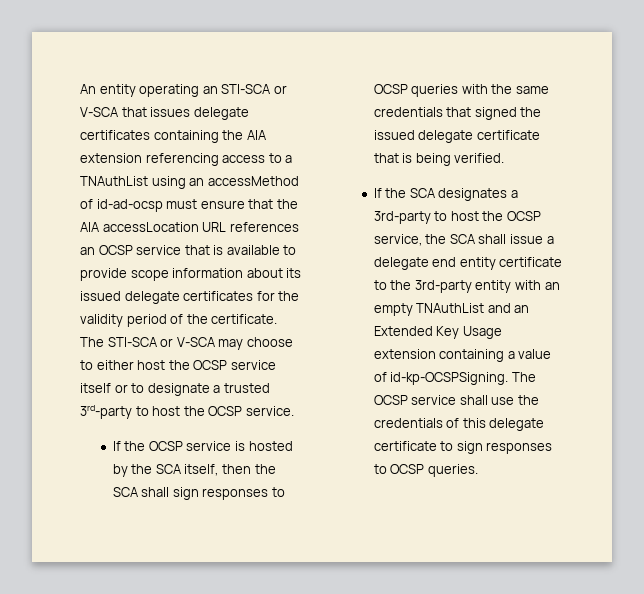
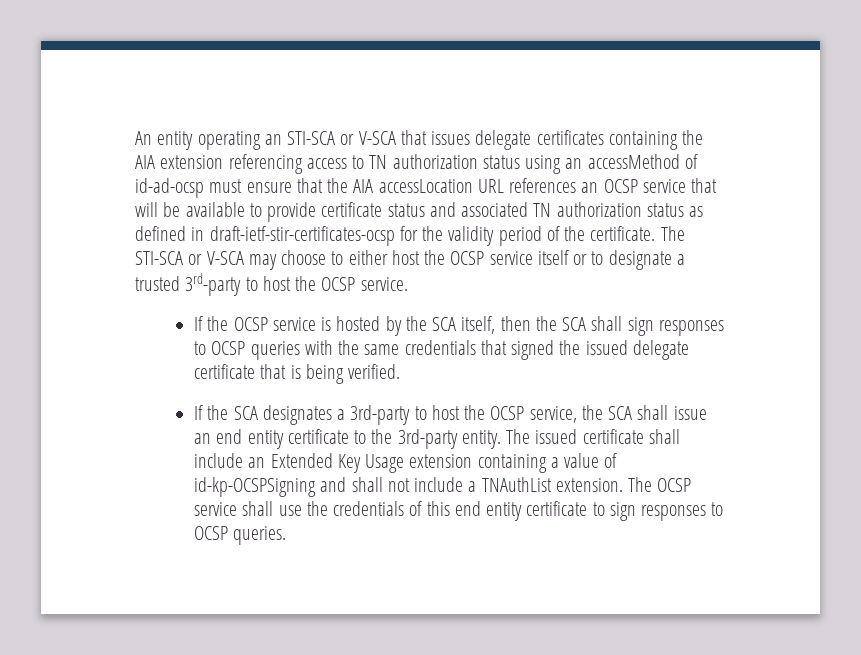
- An entity operating an STI-SCA or V-SCA that issues delegate certificates containing the AIA extension referencing access to a TNAuthList using an accessMethod of id-ad-ocsp must ensure that the AIA accessLocation URL references an OCSP service that is available to provide scope information about its issued delegate certificates for the validity period of the certificate.
+ An entity operating an STI-SCA or V-SCA that issues delegate certificates containing the AIA extension referencing access to TN authorization status using an accessMethod of id-ad-ocsp must ensure that the AIA accessLocation URL references an OCSP service that will be available to provide certificate status and associated TN authorization status as defined in draft-ietf-stir-certificates-ocsp for the validity period of the certificate.
- If the SCA designates a 3rd-party to host the OCSP service, the SCA shall issue a delegate end entity certificate to the 3rd-party entity with an empty TNAuthList and an Extended Key Usage extension containing a value of id-kp-OCSPSigning.
+ If the SCA designates a 3rd-party to host the OCSP service, the SCA shall issue an end entity certificate to the 3rd-party entity. The issued certificate shall include an Extended Key Usage extension containing a value of id-kp-OCSPSigning and shall not include a TNAuthList extension.
- The OCSP service shall use the credentials of this delegate certificate to sign responses to OCSP queries.
+ The OCSP service shall use the credentials of this end entity certificate to sign responses to OCSP queries.

